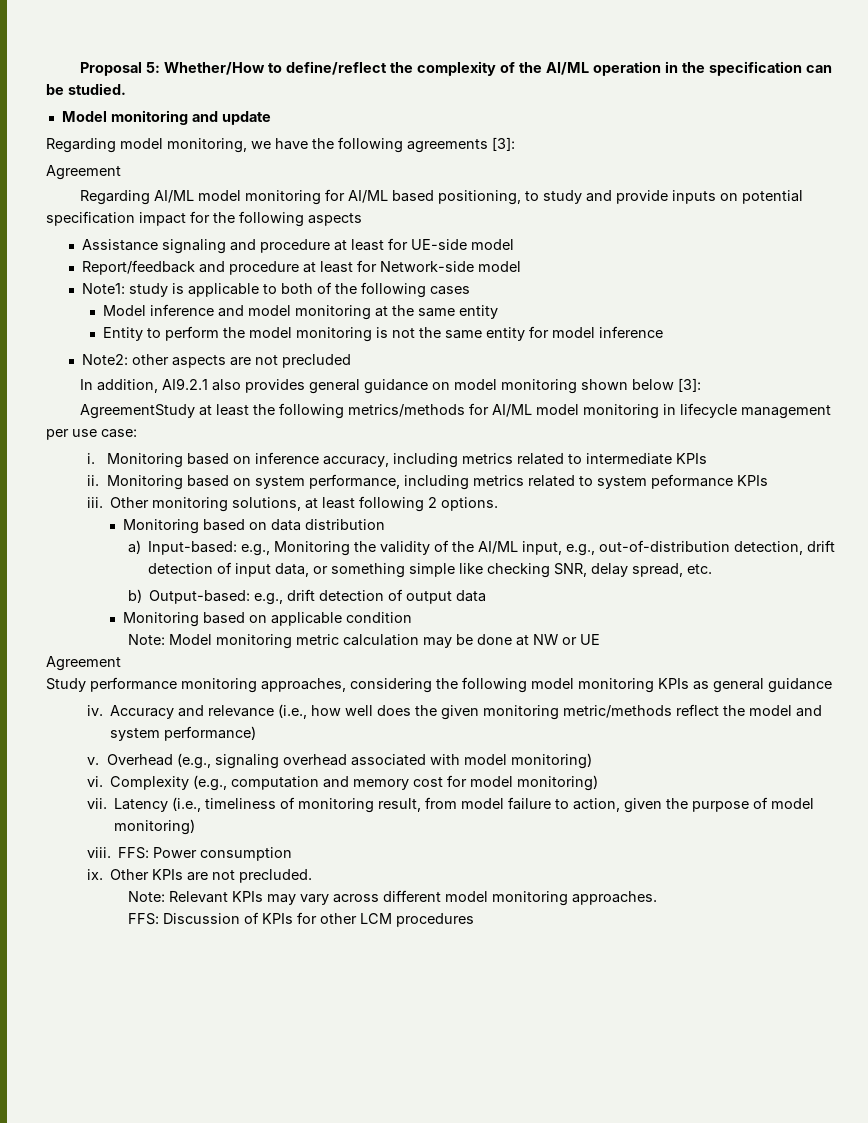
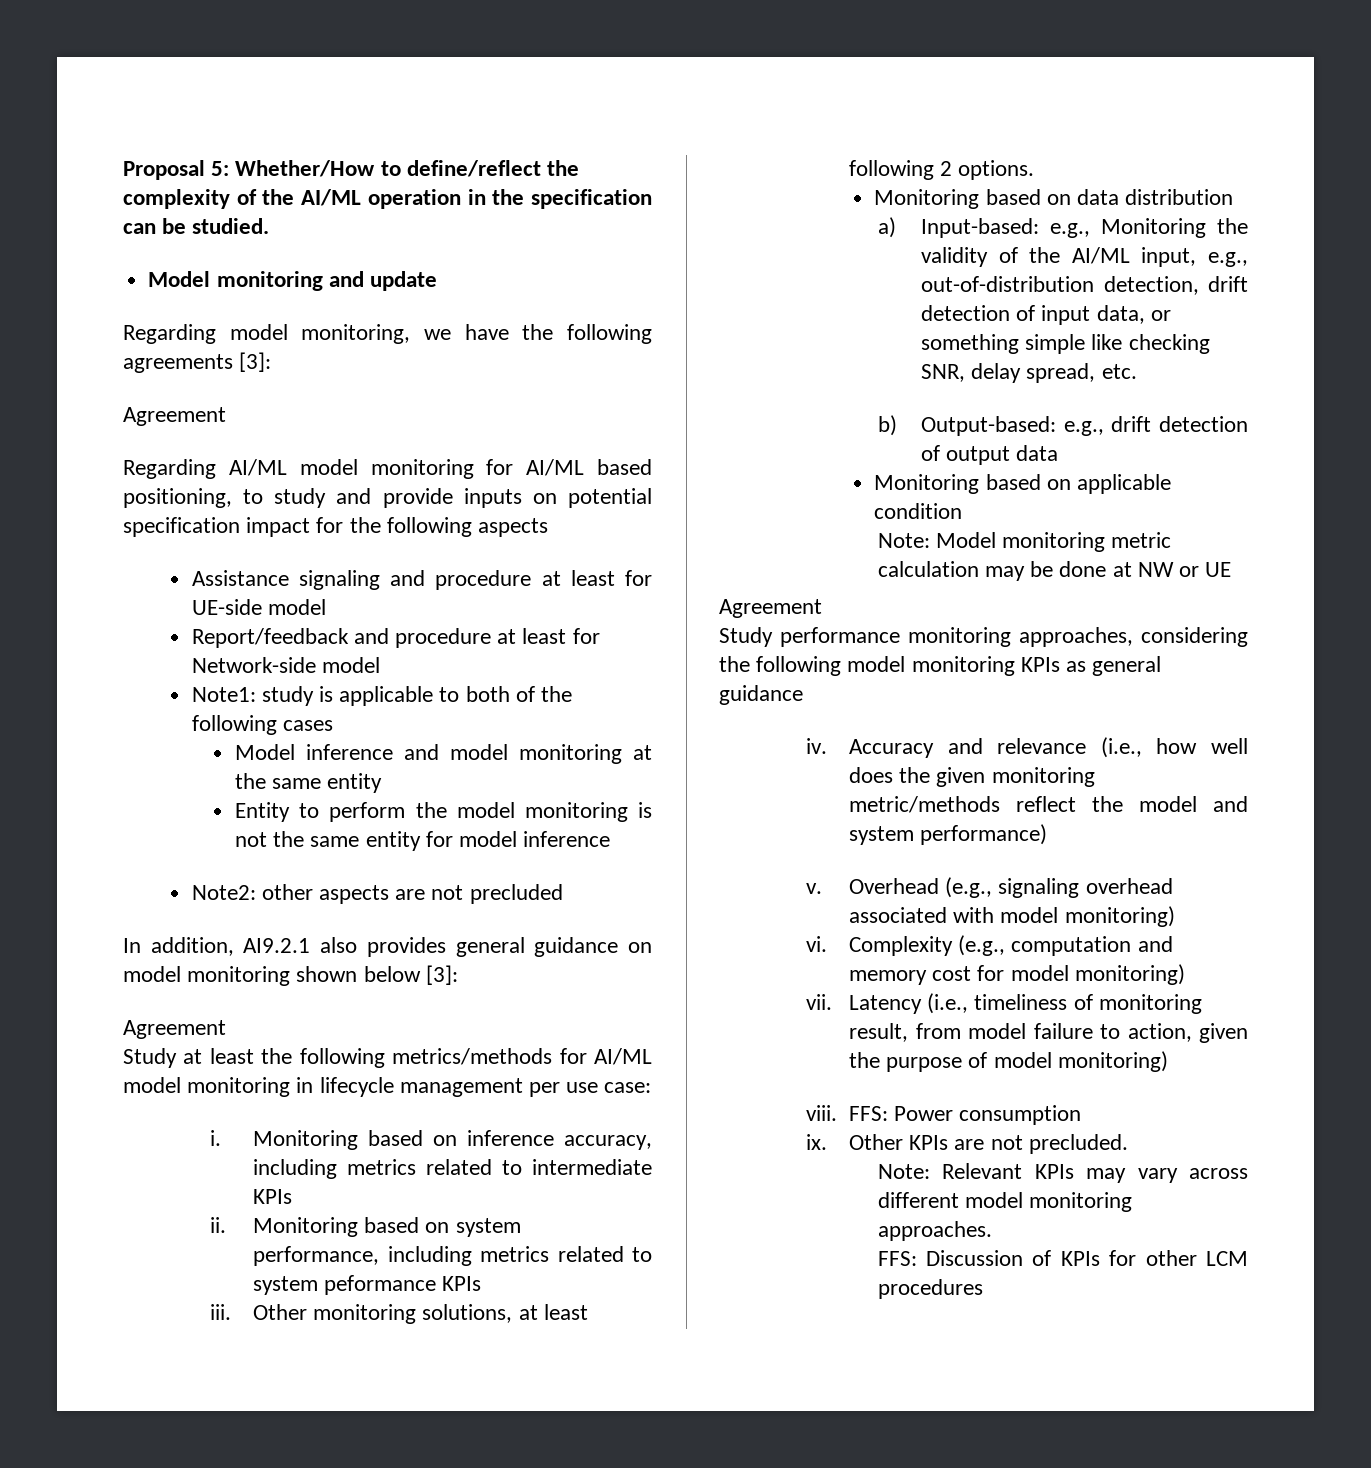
  In addition, AI9.2.1 also provides general guidance on model monitoring shown below [3]:
- AgreementStudy at least the following metrics/methods for AI/ML model monitoring in lifecycle management per use case:
+ Agreement
+ Study at least the following metrics/methods for AI/ML model monitoring in lifecycle management per use case:

